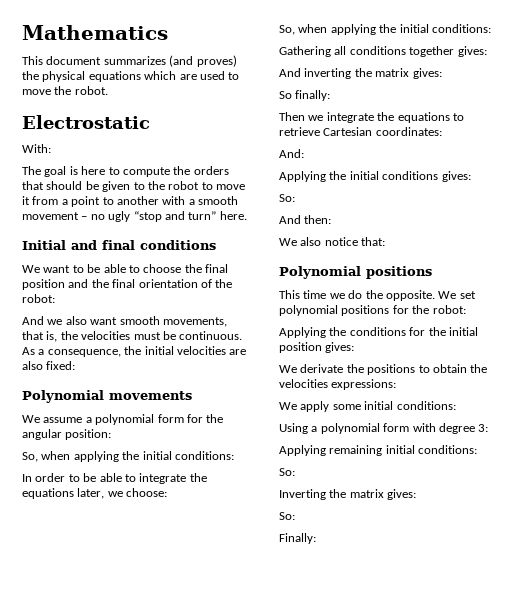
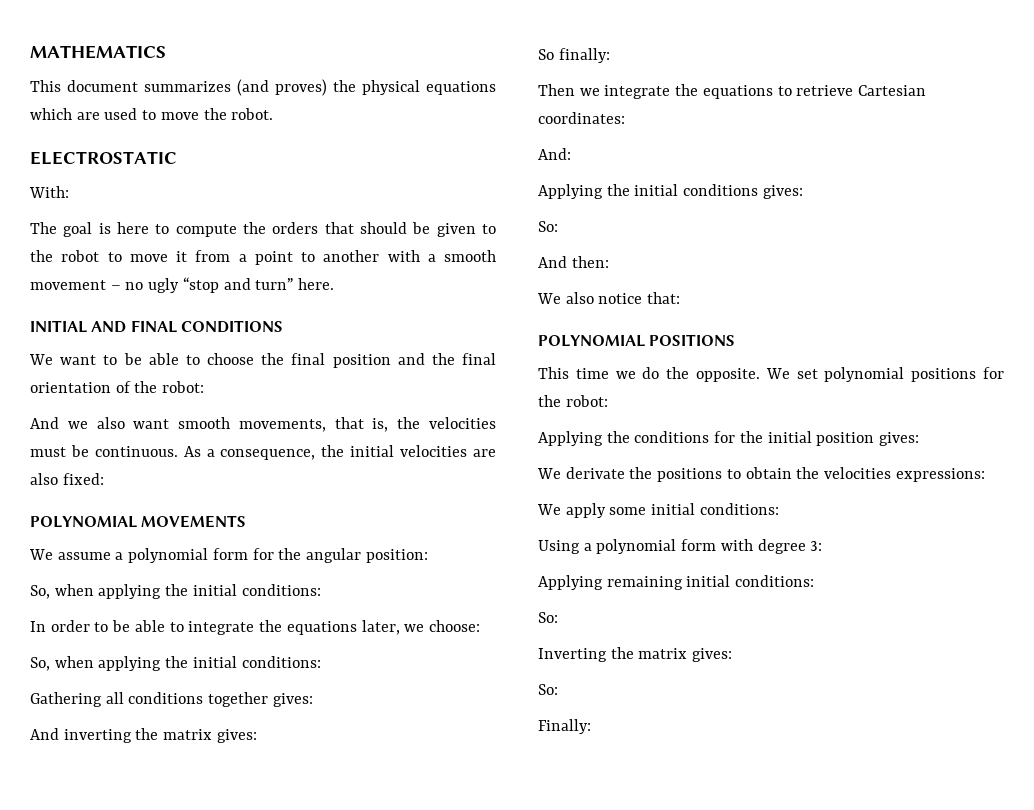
- Mathematics
+ MATHEMATICS
- Electrostatic
+ ELECTROSTATIC
- Initial and final conditions
+ INITIAL AND FINAL CONDITIONS
- Polynomial movements
+ POLYNOMIAL MOVEMENTS
- Polynomial positions
+ POLYNOMIAL POSITIONS

